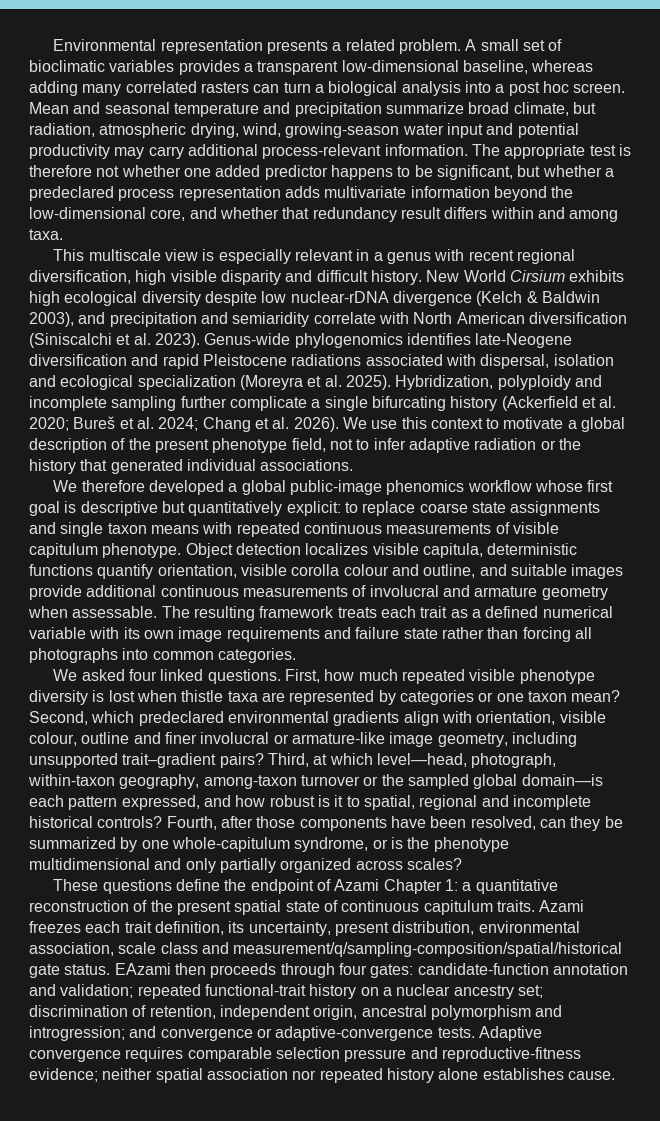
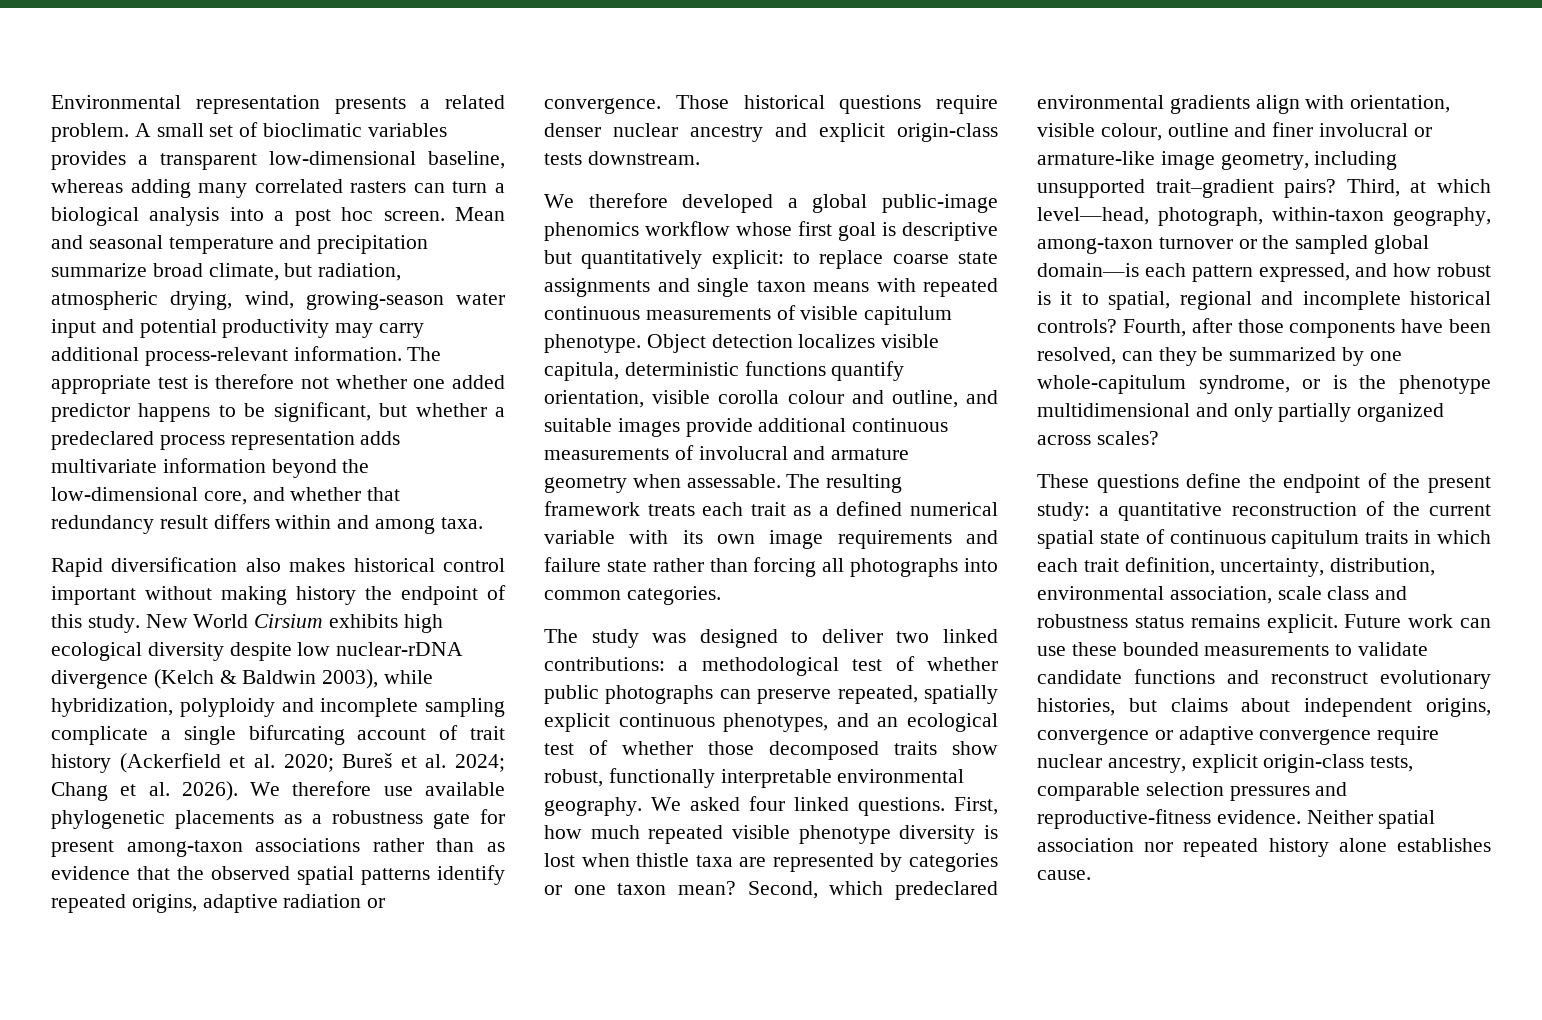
- This multiscale view is especially relevant in a genus with recent regional diversification, high visible disparity and difficult history.
+ Rapid diversification also makes historical control important without making history the endpoint of this study.
- New World Cirsium exhibits high ecological diversity despite low nuclear-rDNA divergence (Kelch & Baldwin 2003), and precipitation and semiaridity correlate with North American diversification (Siniscalchi et al. 2023). Genus-wide phylogenomics identifies late-Neogene diversification and rapid Pleistocene radiations associated with dispersal, isolation and ecological specialization (Moreyra et al. 2025). Hybridization, polyploidy and incomplete sampling further complicate a single bifurcating history (Ackerfield et al. 2020; Bureš et al. 2024; Chang et al. 2026).
+ New World Cirsium exhibits high ecological diversity despite low nuclear-rDNA divergence (Kelch & Baldwin 2003), while hybridization, polyploidy and incomplete sampling complicate a single bifurcating account of trait history (Ackerfield et al. 2020; Bureš et al. 2024; Chang et al. 2026).
- We use this context to motivate a global description of the present phenotype field, not to infer adaptive radiation or the history that generated individual associations.
+ We therefore use available phylogenetic placements as a robustness gate for present among-taxon associations rather than as evidence that the observed spatial patterns identify repeated origins, adaptive radiation or convergence. Those historical questions require denser nuclear ancestry and explicit origin-class tests downstream.
+ The study was designed to deliver two linked contributions: a methodological test of whether public photographs can preserve repeated, spatially explicit continuous phenotypes, and an ecological test of whether those decomposed traits show robust, functionally interpretable environmental geography.
- These questions define the endpoint of Azami Chapter 1: a quantitative reconstruction of the present spatial state of continuous capitulum traits. Azami freezes each trait definition, its uncertainty, present distribution, environmental association, scale class and measurement/q/sampling-composition/spatial/historical gate status. EAzami then proceeds through four gates: candidate-function annotation and validation; repeated functional-trait history on a nuclear ancestry set; discrimination of retention, independent origin, ancestral polymorphism and introgression; and convergence or adaptive-convergence tests. Adaptive convergence requires comparable selection pressure and reproductive-fitness evidence; neither spatial association nor repeated history alone establishes cause.
+ These questions define the endpoint of the present study: a quantitative reconstruction of the current spatial state of continuous capitulum traits in which each trait definition, uncertainty, distribution, environmental association, scale class and robustness status remains explicit. Future work can use these bounded measurements to validate candidate functions and reconstruct evolutionary histories, but claims about independent origins, convergence or adaptive convergence require nuclear ancestry, explicit origin-class tests, comparable selection pressures and reproductive-fitness evidence. Neither spatial association nor repeated history alone establishes cause.

